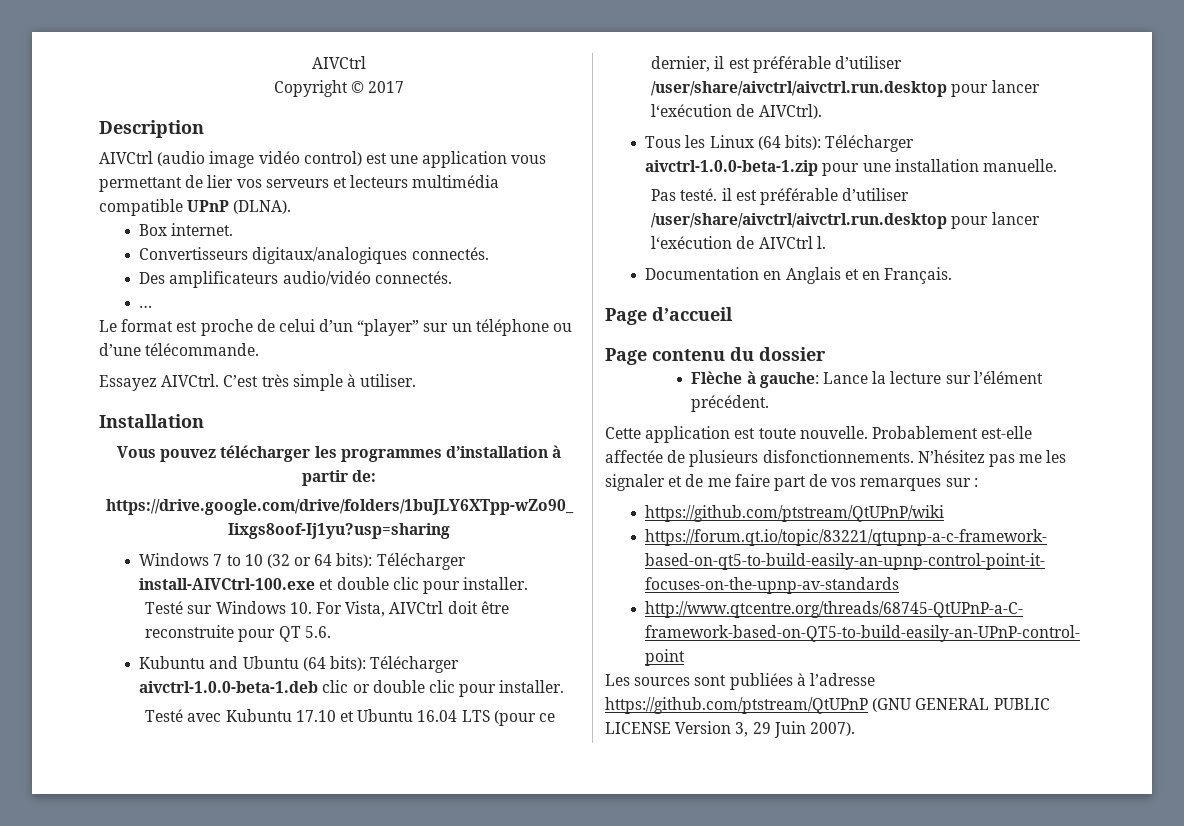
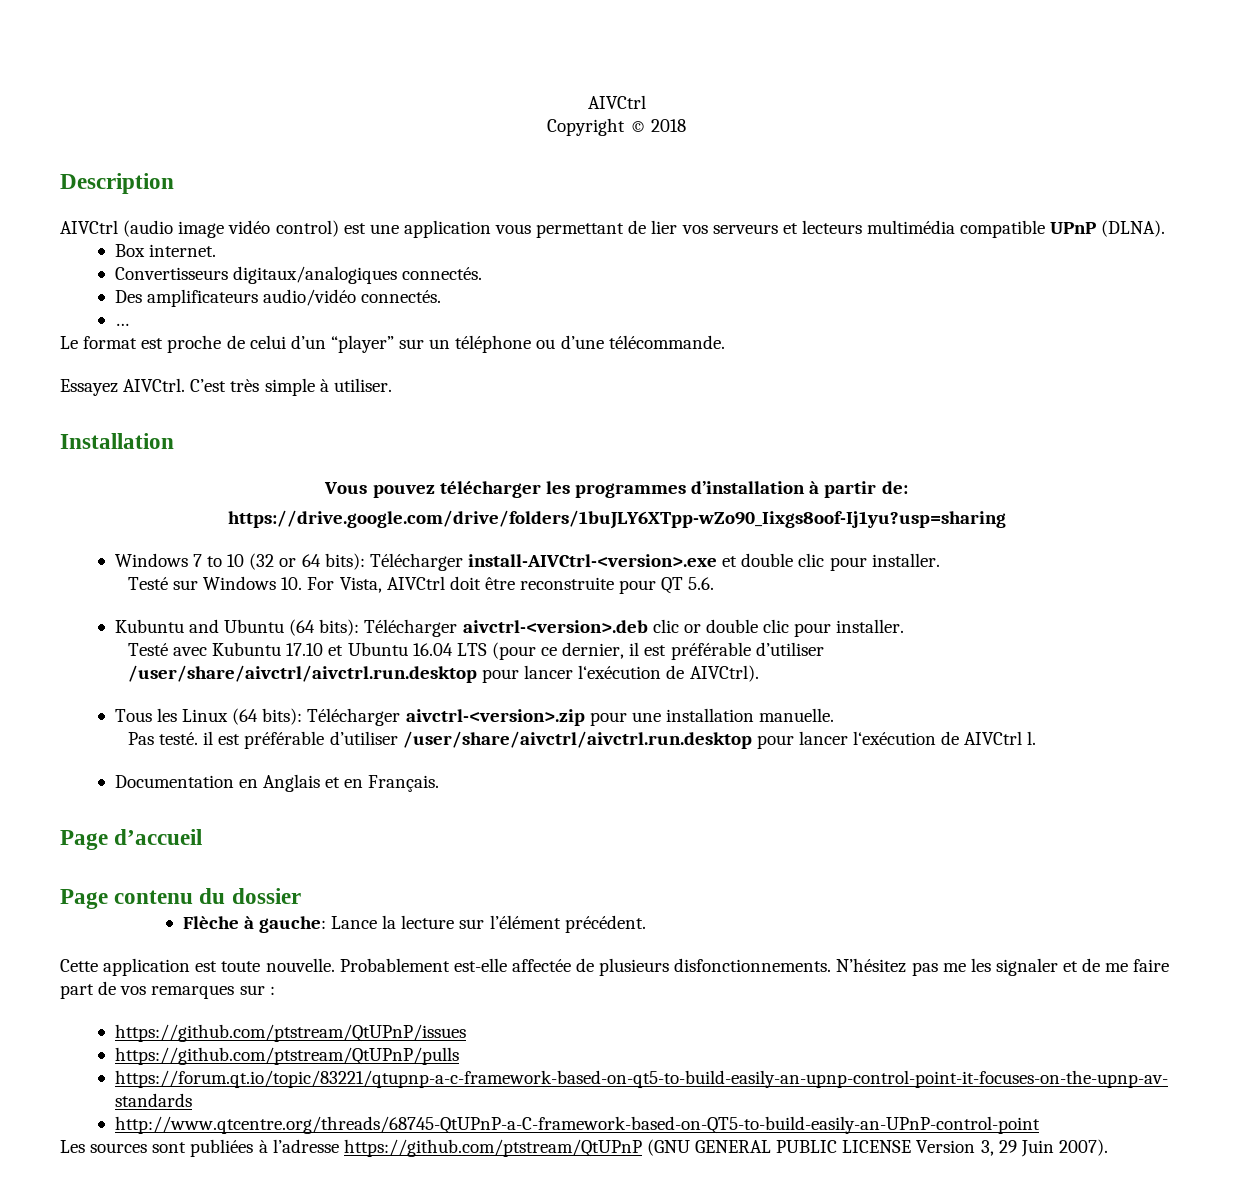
- Copyright © 2017
+ Copyright © 2018
- Windows 7 to 10 (32 or 64 bits): Télécharger install-AIVCtrl-100.exe et double clic pour installer.
+ Windows 7 to 10 (32 or 64 bits): Télécharger install-AIVCtrl-<version>.exe et double clic pour installer.
- Kubuntu and Ubuntu (64 bits): Télécharger aivctrl-1.0.0-beta-1.deb clic or double clic pour installer.
+ Kubuntu and Ubuntu (64 bits): Télécharger aivctrl-<version>.deb clic or double clic pour installer.
- Tous les Linux (64 bits): Télécharger aivctrl-1.0.0-beta-1.zip pour une installation manuelle.
+ Tous les Linux (64 bits): Télécharger aivctrl-<version>.zip pour une installation manuelle.
- https://github.com/ptstream/QtUPnP/wiki
+ https://github.com/ptstream/QtUPnP/issues
+ https://github.com/ptstream/QtUPnP/pulls

